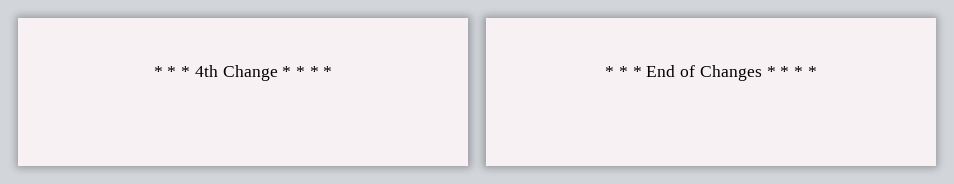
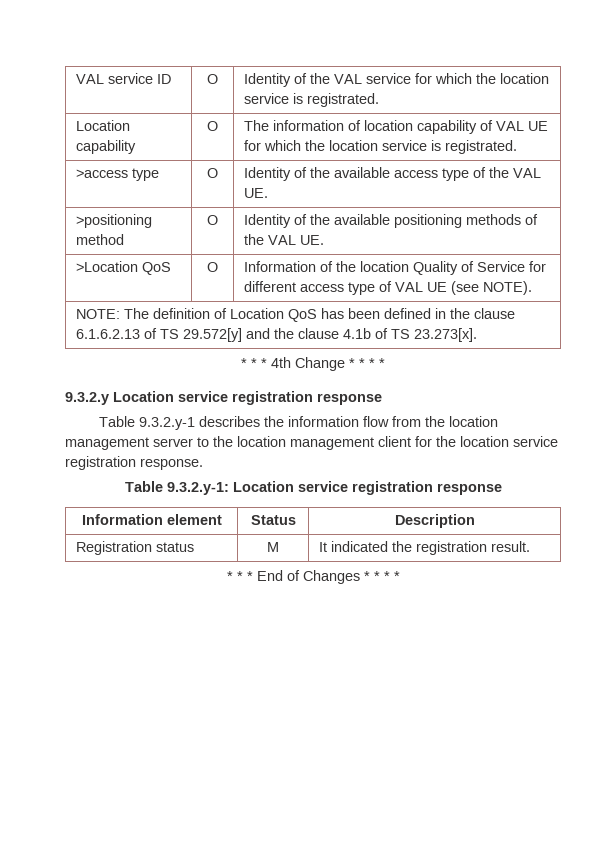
+ VAL service ID | O | Identity of the VAL service for which the location service is registrated.
+ Location capability | O | The information of location capability of VAL UE for which the location service is registrated.
+ >access type | O | Identity of the available access type of the VAL UE.
+ >positioning method | O | Identity of the available positioning methods of the VAL UE.
+ >Location QoS | O | Information of the location Quality of Service for different access type of VAL UE (see NOTE).
+ NOTE: The definition of Location QoS has been defined in the clause 6.1.6.2.13 of TS 29.572[y] and the clause 4.1b of TS 23.273[x].
+ 9.3.2.y Location service registration response
+ Table 9.3.2.y-1 describes the information flow from the location management server to the location management client for the location service registration response.
+ Table 9.3.2.y-1: Location service registration response
+ Information element | Status | Description
+ Registration status | M | It indicated the registration result.

